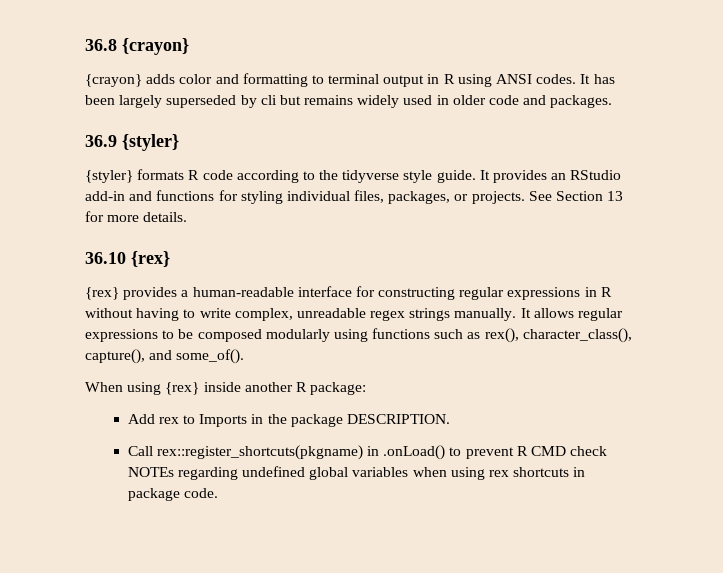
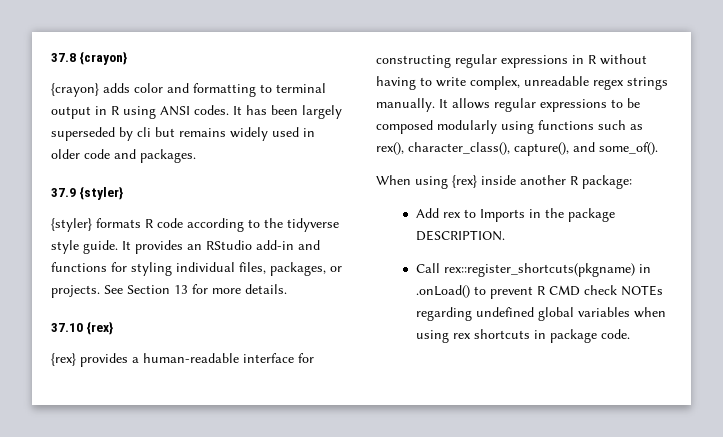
- 36.8 {crayon}
+ 37.8 {crayon}
- 36.9 {styler}
+ 37.9 {styler}
- 36.10 {rex}
+ 37.10 {rex}

